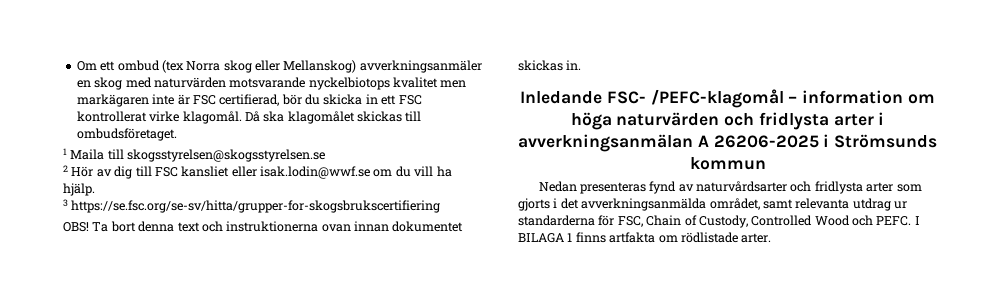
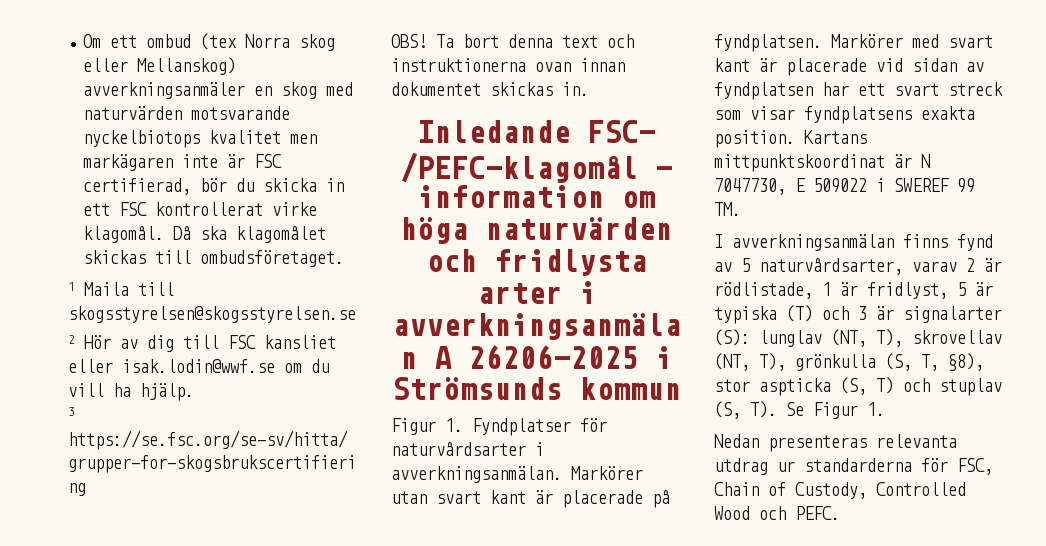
- Nedan presenteras fynd av naturvårdsarter och fridlysta arter som gjorts i det avverkningsanmälda området, samt relevanta utdrag ur standarderna för FSC, Chain of Custody, Controlled Wood och PEFC. I BILAGA 1 finns artfakta om rödlistade arter.
+ Figur 1. Fyndplatser för naturvårdsarter i avverkningsanmälan. Markörer utan svart kant är placerade på fyndplatsen. Markörer med svart kant är placerade vid sidan av fyndplatsen har ett svart streck som visar fyndplatsens exakta position. Kartans mittpunktskoordinat är N 7047730, E 509022 i SWEREF 99 TM.
+ I avverkningsanmälan finns fynd av 5 naturvårdsarter, varav 2 är rödlistade, 1 är fridlyst, 5 är typiska (T) och 3 är signalarter (S): lunglav (NT, T), skrovellav (NT, T), grönkulla (S, T, §8), stor aspticka (S, T) och stuplav (S, T). Se Figur 1.
+ Nedan presenteras relevanta utdrag ur standarderna för FSC, Chain of Custody, Controlled Wood och PEFC.

